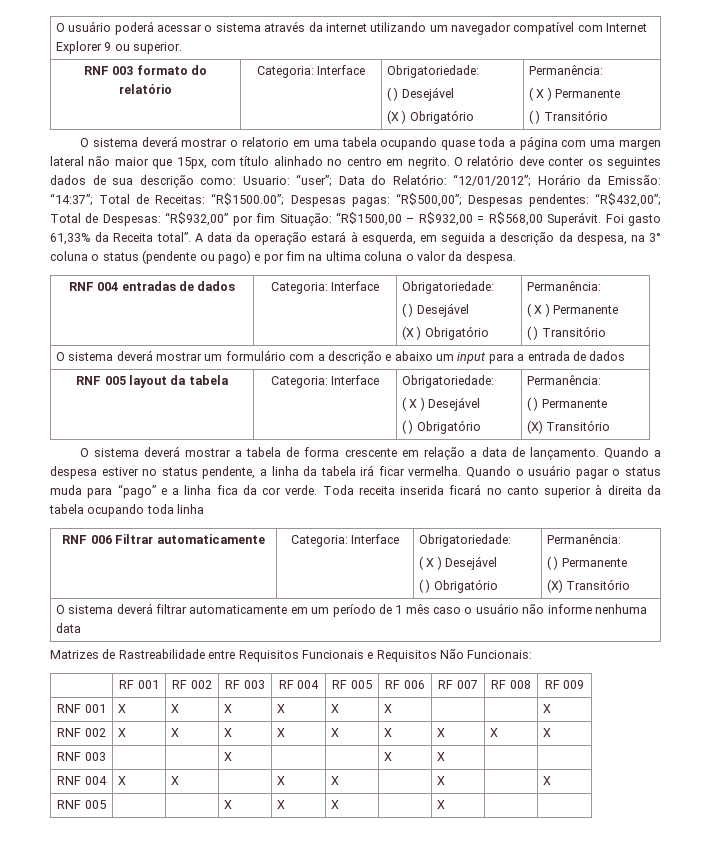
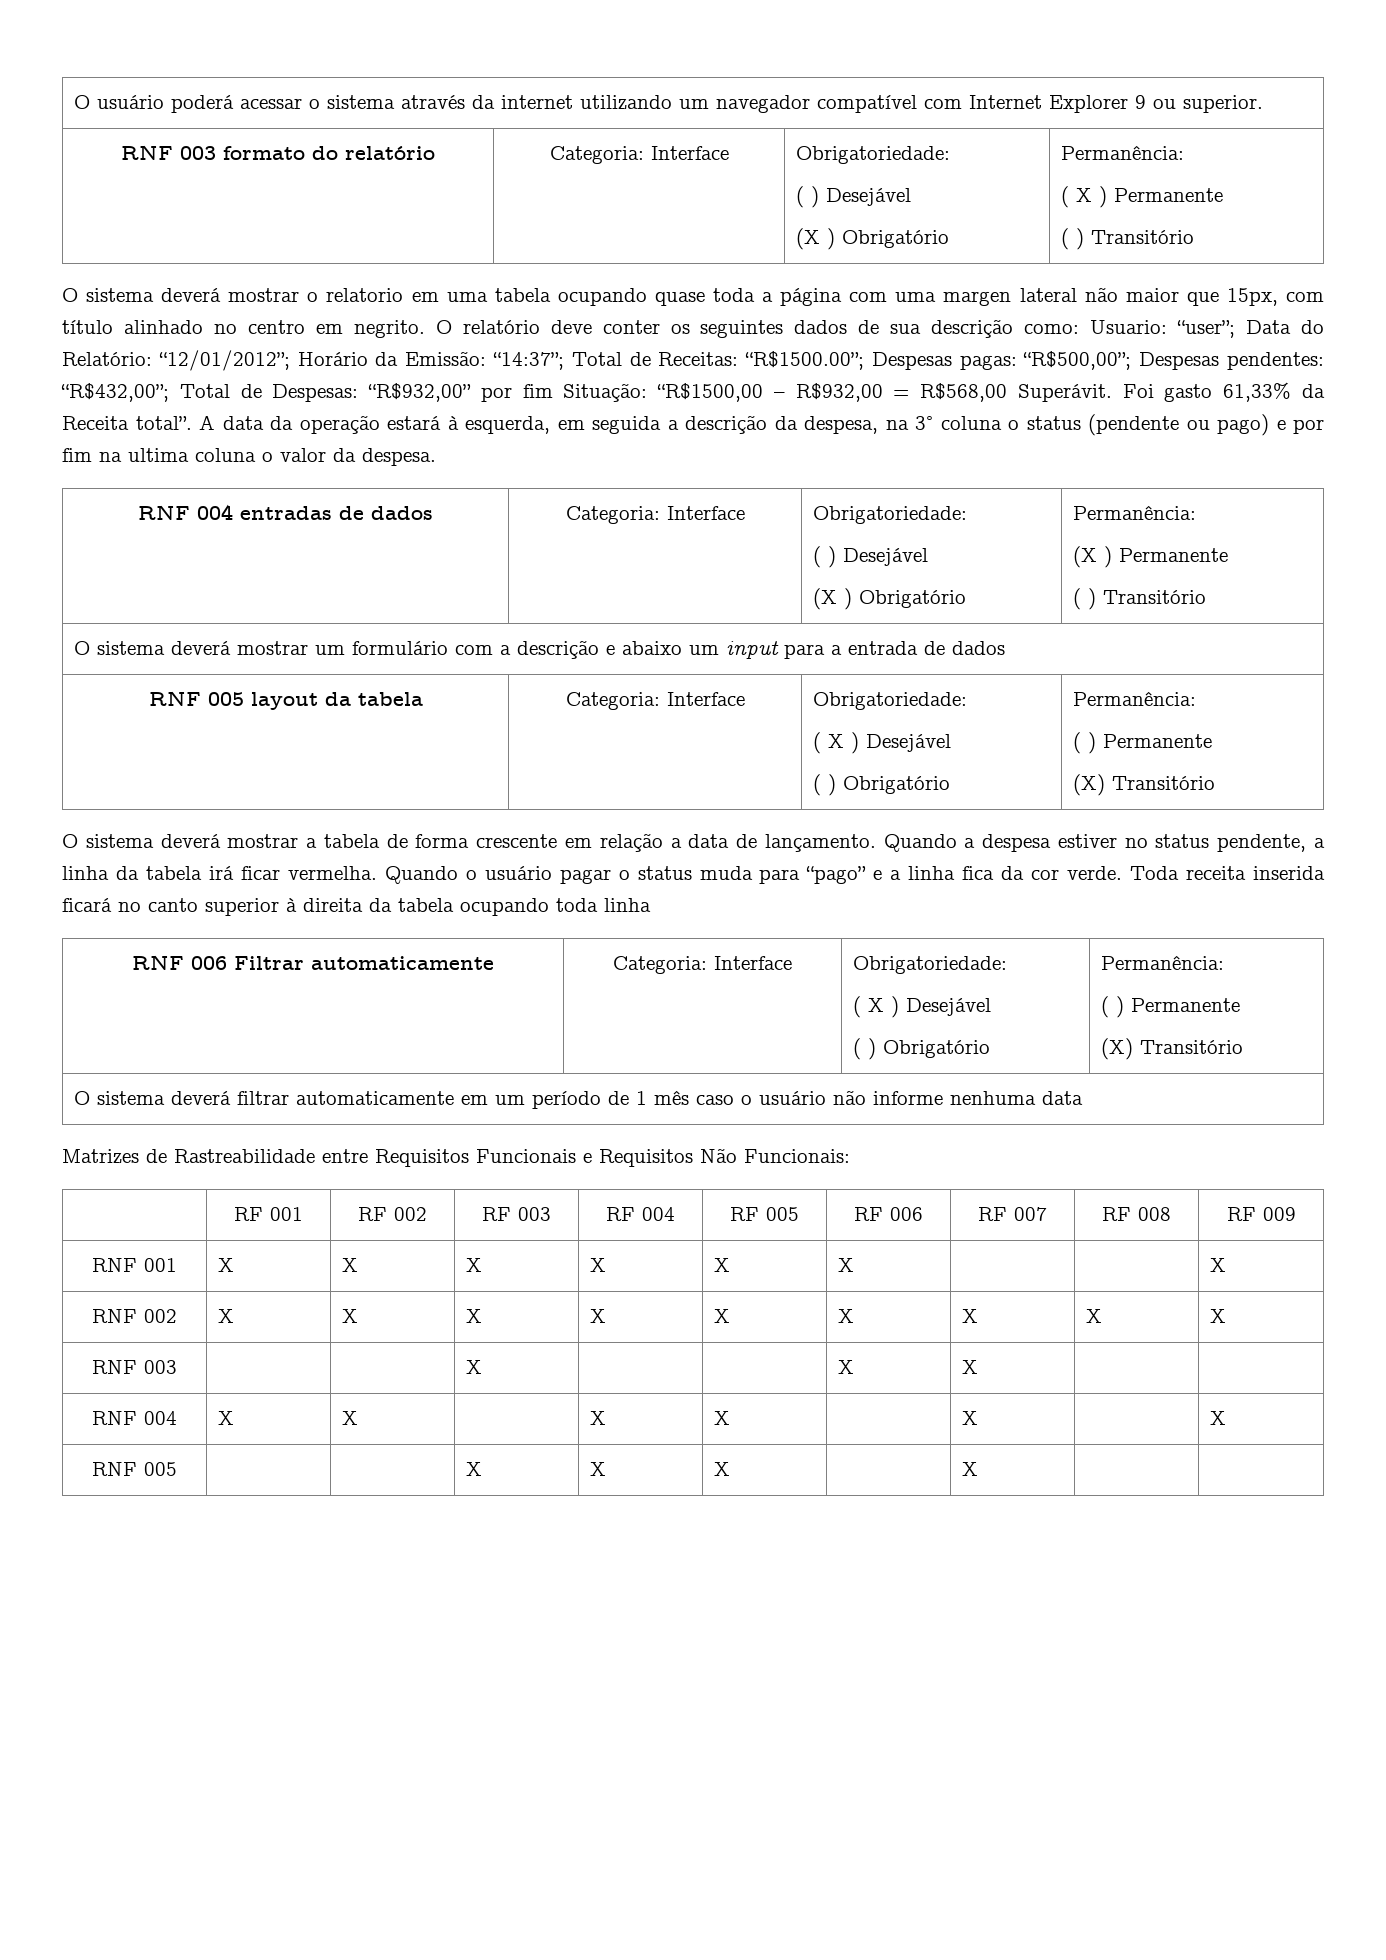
  RNF 004 entradas de dados | Categoria: Interface | Obrigatoriedade:
  ( ) Desejável
  (X ) Obrigatório | Permanência:
- ( X ) Permanente
+ (X ) Permanente

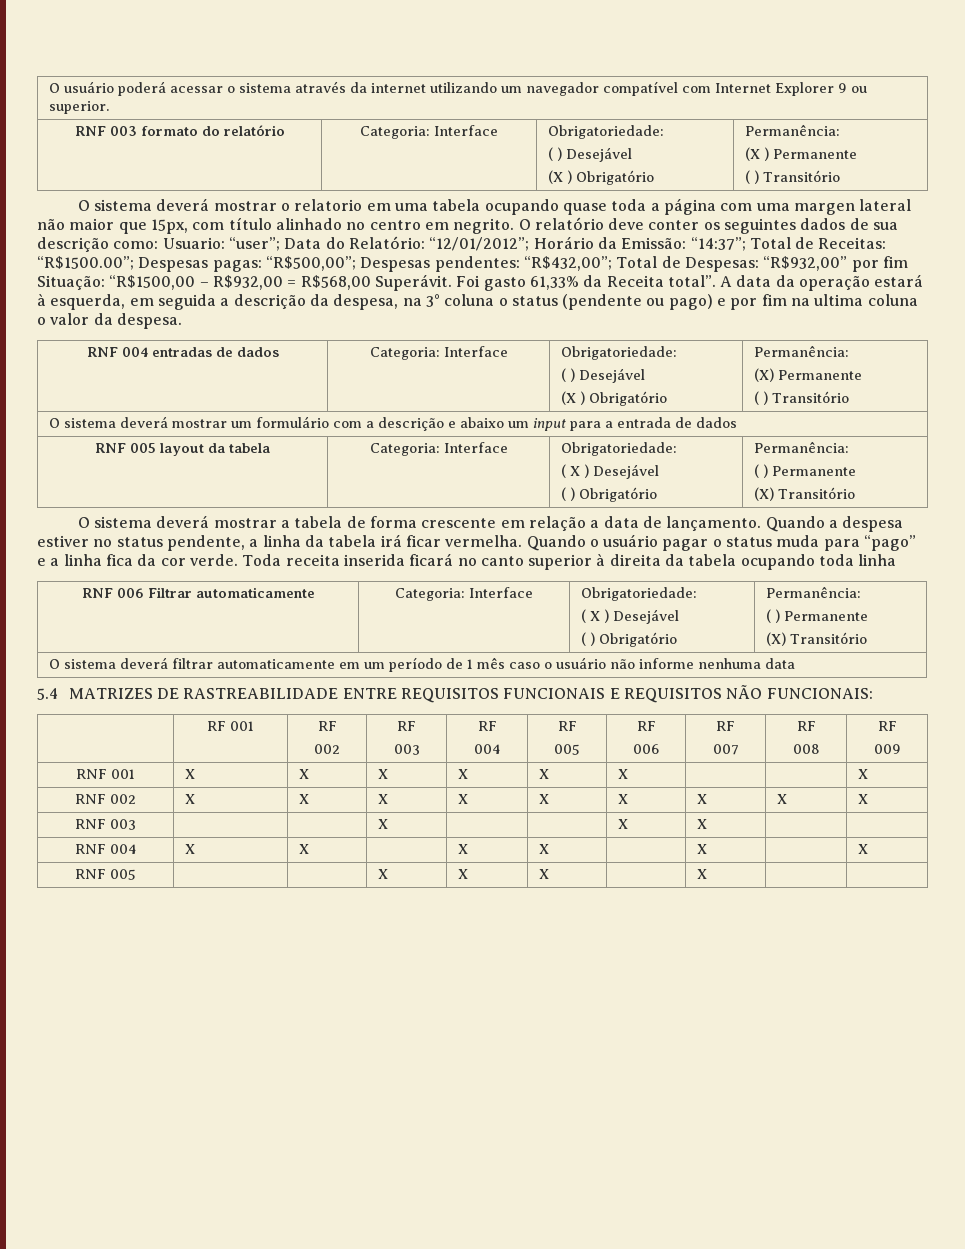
  RNF 003 formato do relatório | Categoria: Interface | Obrigatoriedade:
  ( ) Desejável
  (X ) Obrigatório | Permanência:
- ( X ) Permanente
+ (X ) Permanente
  RNF 004 entradas de dados | Categoria: Interface | Obrigatoriedade:
  ( ) Desejável
  (X ) Obrigatório | Permanência:
- (X ) Permanente
+ (X) Permanente
- Matrizes de Rastreabilidade entre Requisitos Funcionais e Requisitos Não Funcionais:
+ 5.4 MATRIZES DE RASTREABILIDADE ENTRE REQUISITOS FUNCIONAIS E REQUISITOS NÃO FUNCIONAIS:
- | RF 001 | RF 002 | RF 003 | RF 004 | RF 005 | RF 006 | RF 007 | RF 008 | RF 009
+ | RF 001 | RF
+ 002 | RF
+ 003 | RF
+ 004 | RF
+ 005 | RF
+ 006 | RF
+ 007 | RF
+ 008 | RF
+ 009

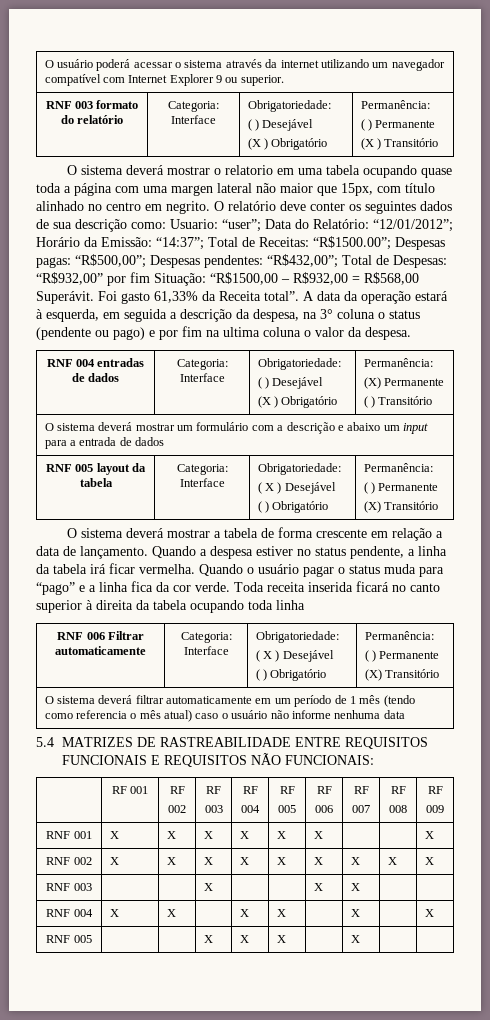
  RNF 003 formato do relatório | Categoria: Interface | Obrigatoriedade:
  ( ) Desejável
  (X ) Obrigatório | Permanência:
- (X ) Permanente
- ( ) Transitório
+ ( ) Permanente
+ (X ) Transitório
- O sistema deverá filtrar automaticamente em um período de 1 mês caso o usuário não informe nenhuma data
+ O sistema deverá filtrar automaticamente em um período de 1 mês (tendo como referencia o mês atual) caso o usuário não informe nenhuma data

